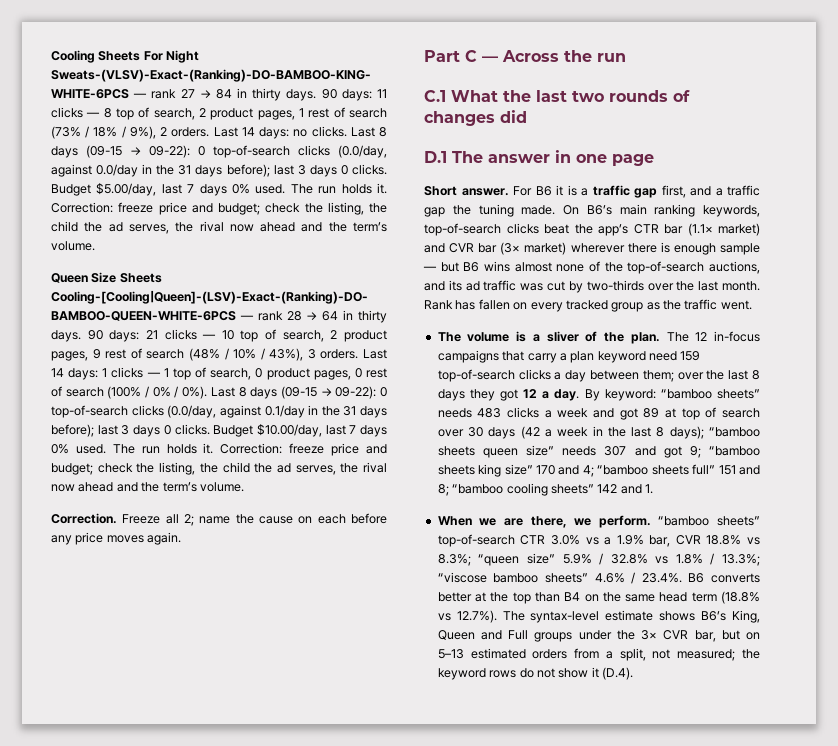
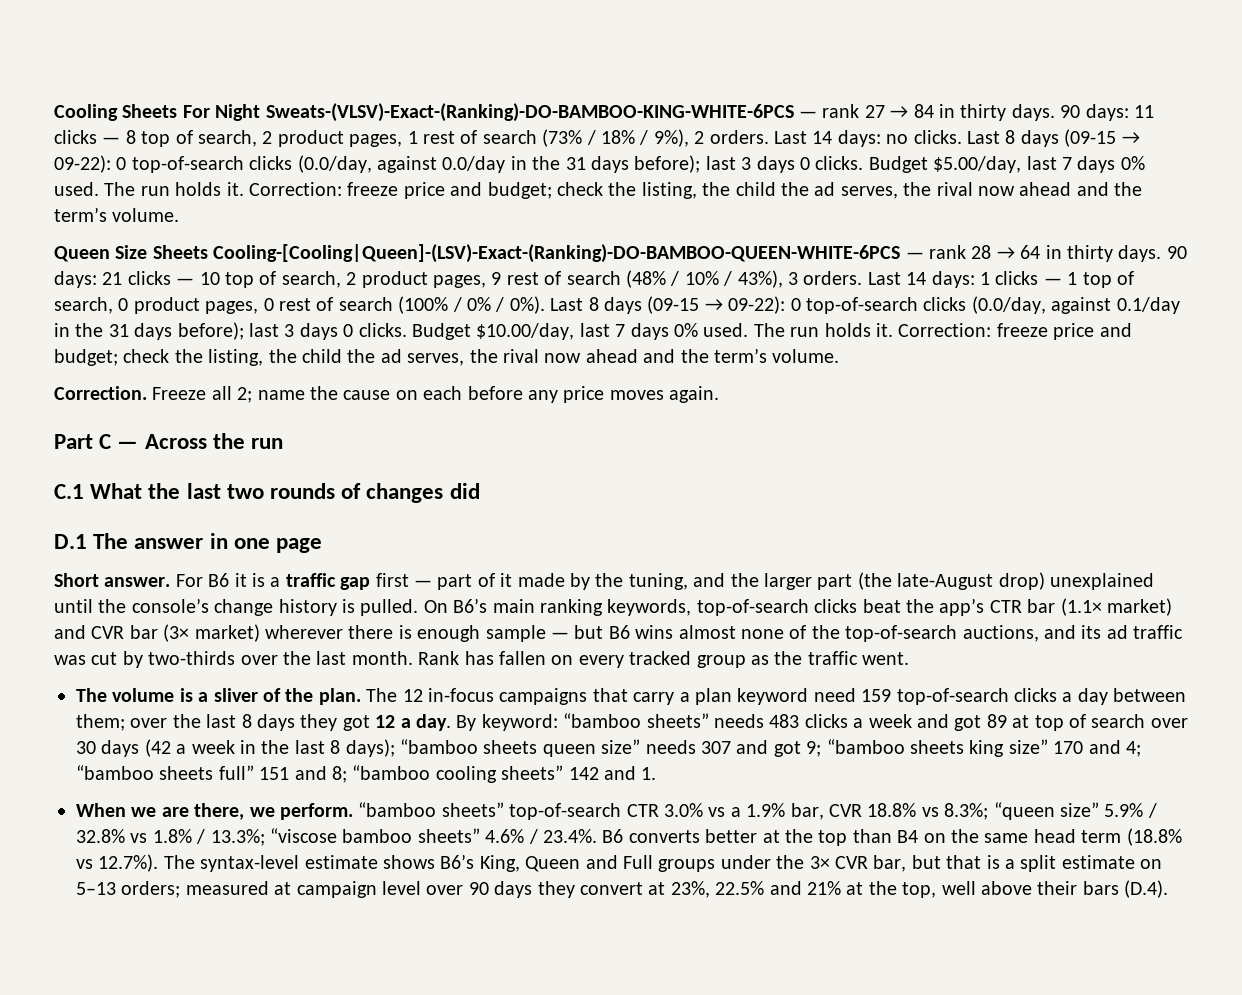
- For B6 it is a traffic gap first, and a traffic gap the tuning made.
+ For B6 it is a traffic gap first — part of it made by the tuning, and the larger part (the late-August drop) unexplained until the console’s change history is pulled.
- “viscose bamboo sheets” 4.6% / 23.4%. B6 converts better at the top than B4 on the same head term (18.8% vs 12.7%). The syntax-level estimate shows B6’s King, Queen and Full groups under the 3× CVR bar, but on 5–13 estimated orders from a split, not measured; the keyword rows do not show it (D.4).
+ “viscose bamboo sheets” 4.6% / 23.4%. B6 converts better at the top than B4 on the same head term (18.8% vs 12.7%). The syntax-level estimate shows B6’s King, Queen and Full groups under the 3× CVR bar, but that is a split estimate on 5–13 orders; measured at campaign level over 90 days they convert at 23%, 22.5% and 21% at the top, well above their bars (D.4).

